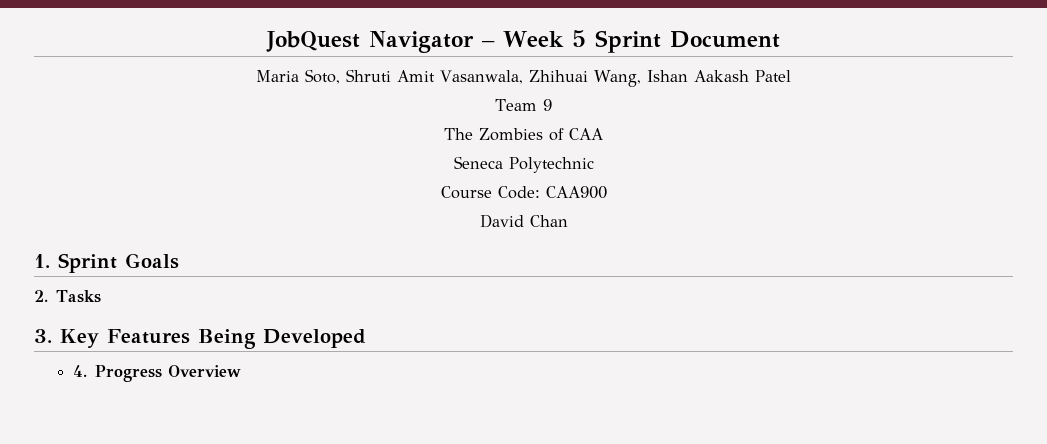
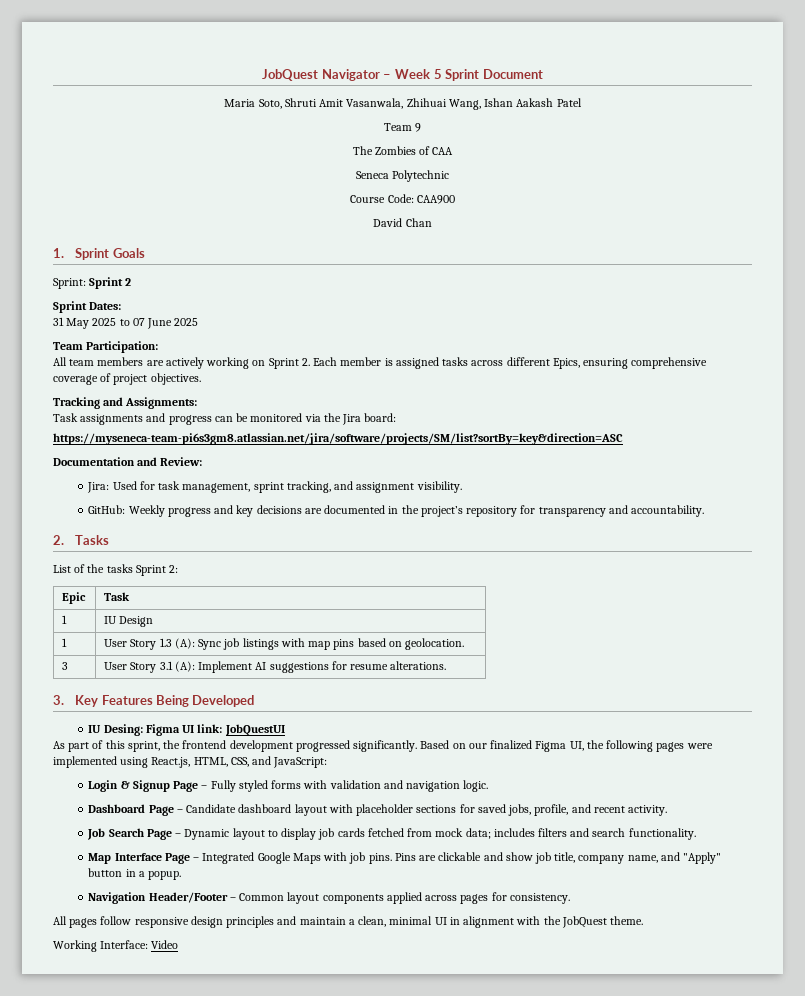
+ Sprint: Sprint 2
+ Sprint Dates:
+ 31 May 2025 to 07 June 2025
+ Team Participation:
+ All team members are actively working on Sprint 2. Each member is assigned tasks across different Epics, ensuring comprehensive coverage of project objectives.
+ Tracking and Assignments:
+ Task assignments and progress can be monitored via the Jira board:
+ https://myseneca-team-pi6s3gm8.atlassian.net/jira/software/projects/SM/list?sortBy=key&direction=ASC
+ Documentation and Review:
+ Jira: Used for task management, sprint tracking, and assignment visibility.
+ GitHub: Weekly progress and key decisions are documented in the project’s repository for transparency and accountability.
  2. Tasks
+ List of the tasks Sprint 2:
+ Epic | Task
+ 1 | IU Design
+ 1 | User Story 1.3 (A): Sync job listings with map pins based on geolocation.
+ 3 | User Story 3.1 (A): Implement AI suggestions for resume alterations.
- 4. Progress Overview
+ IU Desing: Figma UI link: JobQuestUI
+ As part of this sprint, the frontend development progressed significantly. Based on our finalized Figma UI, the following pages were implemented using React.js, HTML, CSS, and JavaScript:
+ Login & Signup Page – Fully styled forms with validation and navigation logic.
+ Dashboard Page – Candidate dashboard layout with placeholder sections for saved jobs, profile, and recent activity.
+ Job Search Page – Dynamic layout to display job cards fetched from mock data; includes filters and search functionality.
+ Map Interface Page – Integrated Google Maps with job pins. Pins are clickable and show job title, company name, and "Apply" button in a popup.
+ Navigation Header/Footer – Common layout components applied across pages for consistency.
+ All pages follow responsive design principles and maintain a clean, minimal UI in alignment with the JobQuest theme.
+ Working Interface: Video

